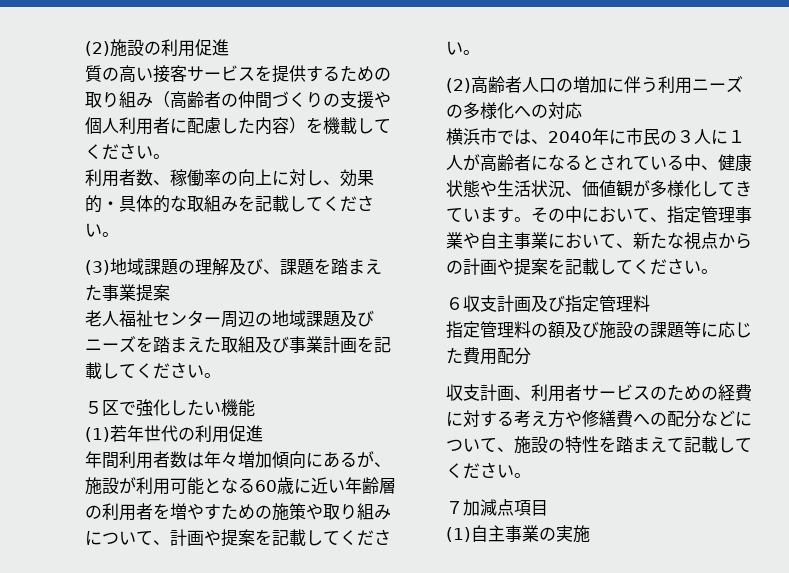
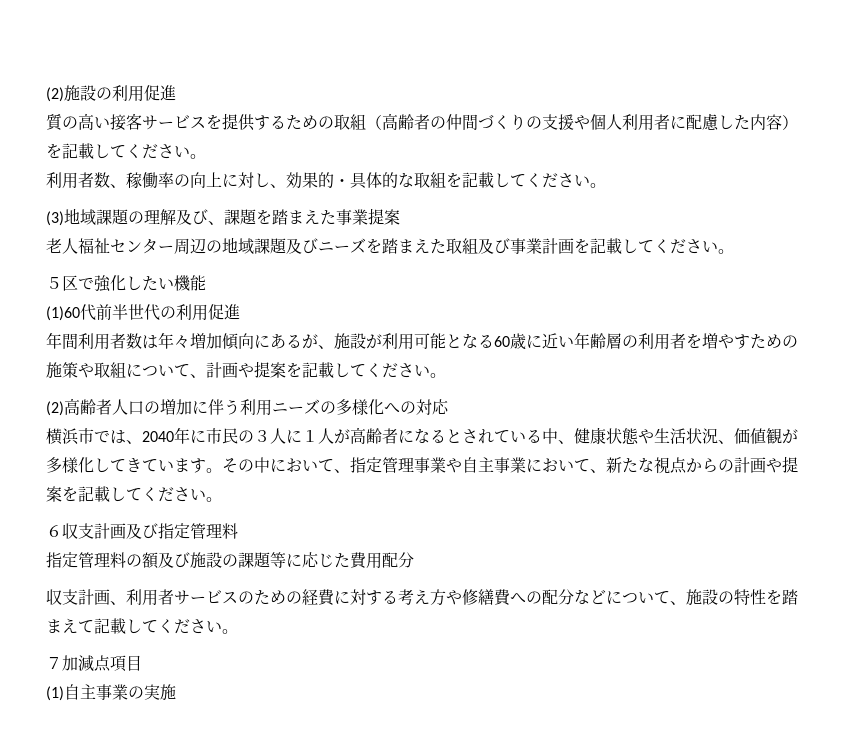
- 質の高い接客サービスを提供するための取り組み（高齢者の仲間づくりの支援や個人利用者に配慮した内容）を機載してください。
+ 質の高い接客サービスを提供するための取組（高齢者の仲間づくりの支援や個人利用者に配慮した内容）を記載してください。
- 利用者数、稼働率の向上に対し、効果的・具体的な取組みを記載してください。
+ 利用者数、稼働率の向上に対し、効果的・具体的な取組を記載してください。
- (1)若年世代の利用促進
+ (1)60代前半世代の利用促進
- 年間利用者数は年々増加傾向にあるが、施設が利用可能となる60歳に近い年齢層の利用者を増やすための施策や取り組みについて、計画や提案を記載してください。
+ 年間利用者数は年々増加傾向にあるが、施設が利用可能となる60歳に近い年齢層の利用者を増やすための施策や取組について、計画や提案を記載してください。

